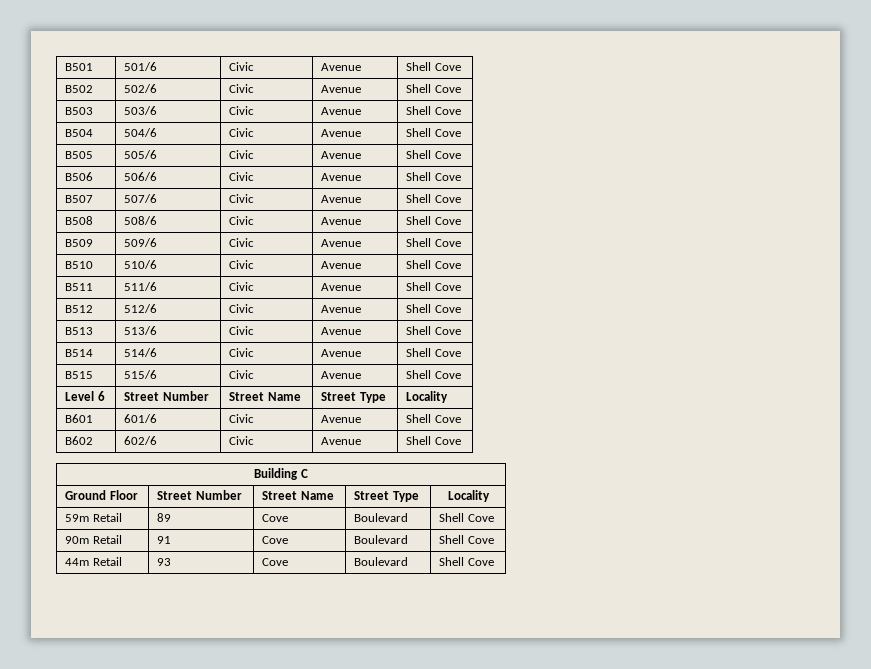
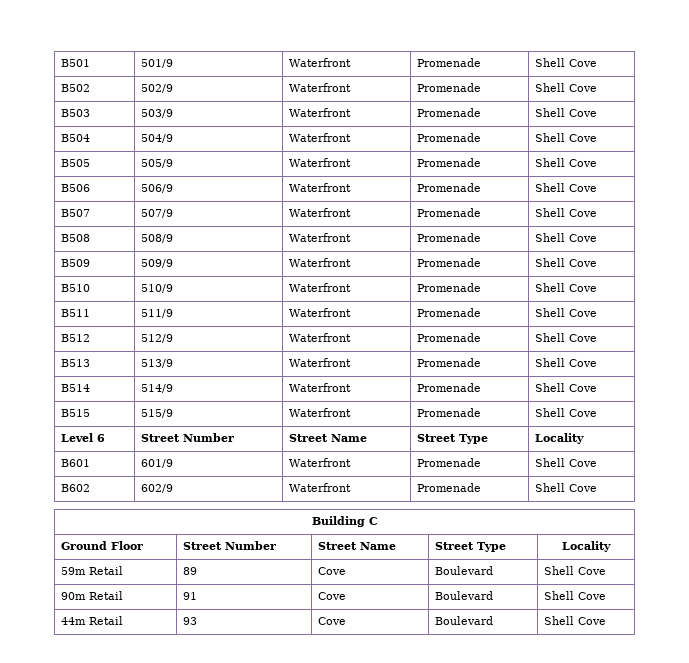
- B501 | 501/6 | Civic | Avenue | Shell Cove
+ B501 | 501/9 | Waterfront | Promenade | Shell Cove
- B502 | 502/6 | Civic | Avenue | Shell Cove
+ B502 | 502/9 | Waterfront | Promenade | Shell Cove
- B503 | 503/6 | Civic | Avenue | Shell Cove
+ B503 | 503/9 | Waterfront | Promenade | Shell Cove
- B504 | 504/6 | Civic | Avenue | Shell Cove
+ B504 | 504/9 | Waterfront | Promenade | Shell Cove
- B505 | 505/6 | Civic | Avenue | Shell Cove
+ B505 | 505/9 | Waterfront | Promenade | Shell Cove
- B506 | 506/6 | Civic | Avenue | Shell Cove
+ B506 | 506/9 | Waterfront | Promenade | Shell Cove
- B507 | 507/6 | Civic | Avenue | Shell Cove
+ B507 | 507/9 | Waterfront | Promenade | Shell Cove
- B508 | 508/6 | Civic | Avenue | Shell Cove
+ B508 | 508/9 | Waterfront | Promenade | Shell Cove
- B509 | 509/6 | Civic | Avenue | Shell Cove
+ B509 | 509/9 | Waterfront | Promenade | Shell Cove
- B510 | 510/6 | Civic | Avenue | Shell Cove
+ B510 | 510/9 | Waterfront | Promenade | Shell Cove
- B511 | 511/6 | Civic | Avenue | Shell Cove
+ B511 | 511/9 | Waterfront | Promenade | Shell Cove
- B512 | 512/6 | Civic | Avenue | Shell Cove
+ B512 | 512/9 | Waterfront | Promenade | Shell Cove
- B513 | 513/6 | Civic | Avenue | Shell Cove
+ B513 | 513/9 | Waterfront | Promenade | Shell Cove
- B514 | 514/6 | Civic | Avenue | Shell Cove
+ B514 | 514/9 | Waterfront | Promenade | Shell Cove
- B515 | 515/6 | Civic | Avenue | Shell Cove
+ B515 | 515/9 | Waterfront | Promenade | Shell Cove
- B601 | 601/6 | Civic | Avenue | Shell Cove
+ B601 | 601/9 | Waterfront | Promenade | Shell Cove
- B602 | 602/6 | Civic | Avenue | Shell Cove
+ B602 | 602/9 | Waterfront | Promenade | Shell Cove

